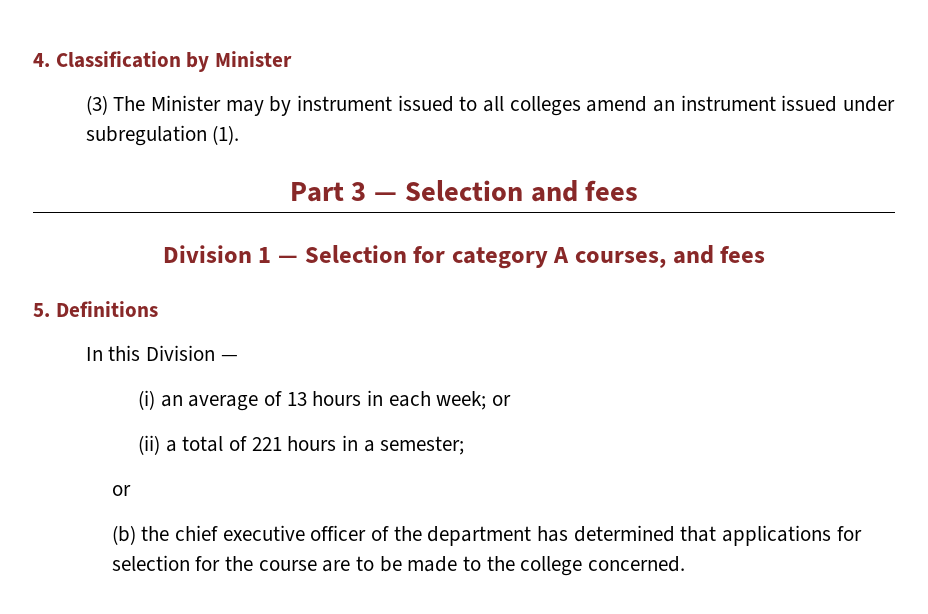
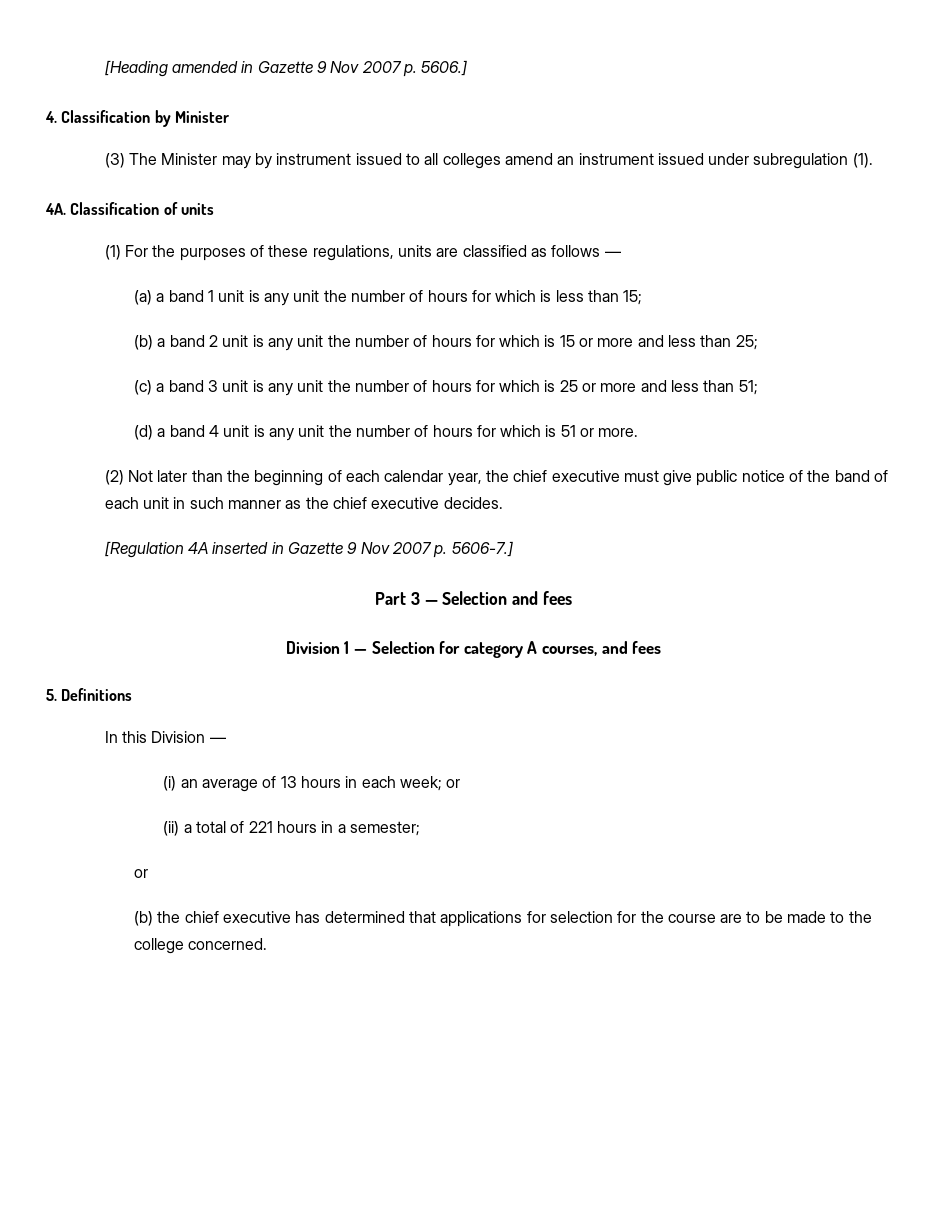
+ [Heading amended in Gazette 9 Nov 2007 p. 5606.]
+ 4A. Classification of units
+ (1) For the purposes of these regulations, units are classified as follows —
+ (a) a band 1 unit is any unit the number of hours for which is less than 15;
+ (b) a band 2 unit is any unit the number of hours for which is 15 or more and less than 25;
+ (c) a band 3 unit is any unit the number of hours for which is 25 or more and less than 51;
+ (d) a band 4 unit is any unit the number of hours for which is 51 or more.
+ (2) Not later than the beginning of each calendar year, the chief executive must give public notice of the band of each unit in such manner as the chief executive decides.
+ [Regulation 4A inserted in Gazette 9 Nov 2007 p. 5606-7.]
- (b) the chief executive officer of the department has determined that applications for selection for the course are to be made to the college concerned.
+ (b) the chief executive has determined that applications for selection for the course are to be made to the college concerned.

